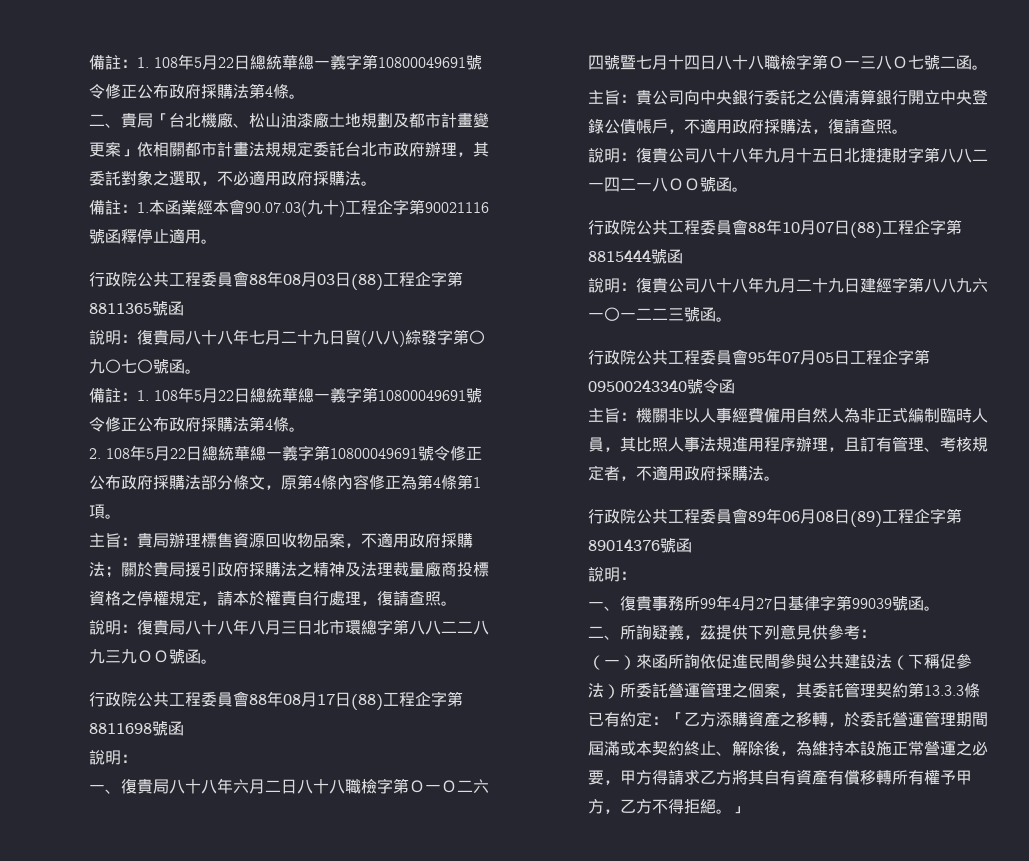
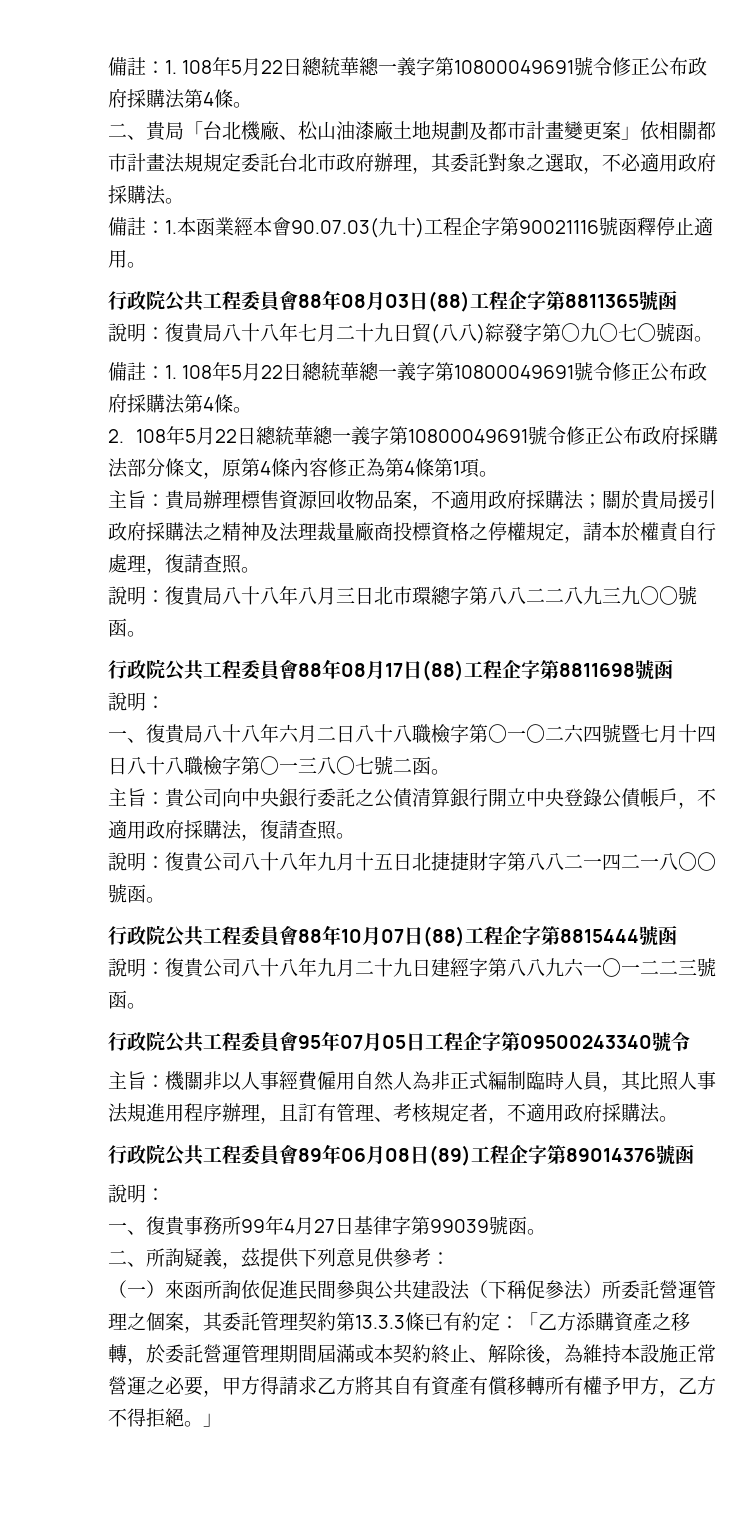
- 說明：復貴局八十八年八月三日北市環總字第八八二二八九三九ＯＯ號函。
+ 說明：復貴局八十八年八月三日北市環總字第八八二二八九三九〇〇號函。
- 一、復貴局八十八年六月二日八十八職檢字第Ｏ一Ｏ二六四號暨七月十四日八十八職檢字第Ｏ一三八Ｏ七號二函。
+ 一、復貴局八十八年六月二日八十八職檢字第〇一〇二六四號暨七月十四日八十八職檢字第〇一三八〇七號二函。
- 說明：復貴公司八十八年九月十五日北捷捷財字第八八二一四二一八ＯＯ號函。
+ 說明：復貴公司八十八年九月十五日北捷捷財字第八八二一四二一八〇〇號函。
- 行政院公共工程委員會95年07月05日工程企字第09500243340號令函
+ 行政院公共工程委員會95年07月05日工程企字第09500243340號令

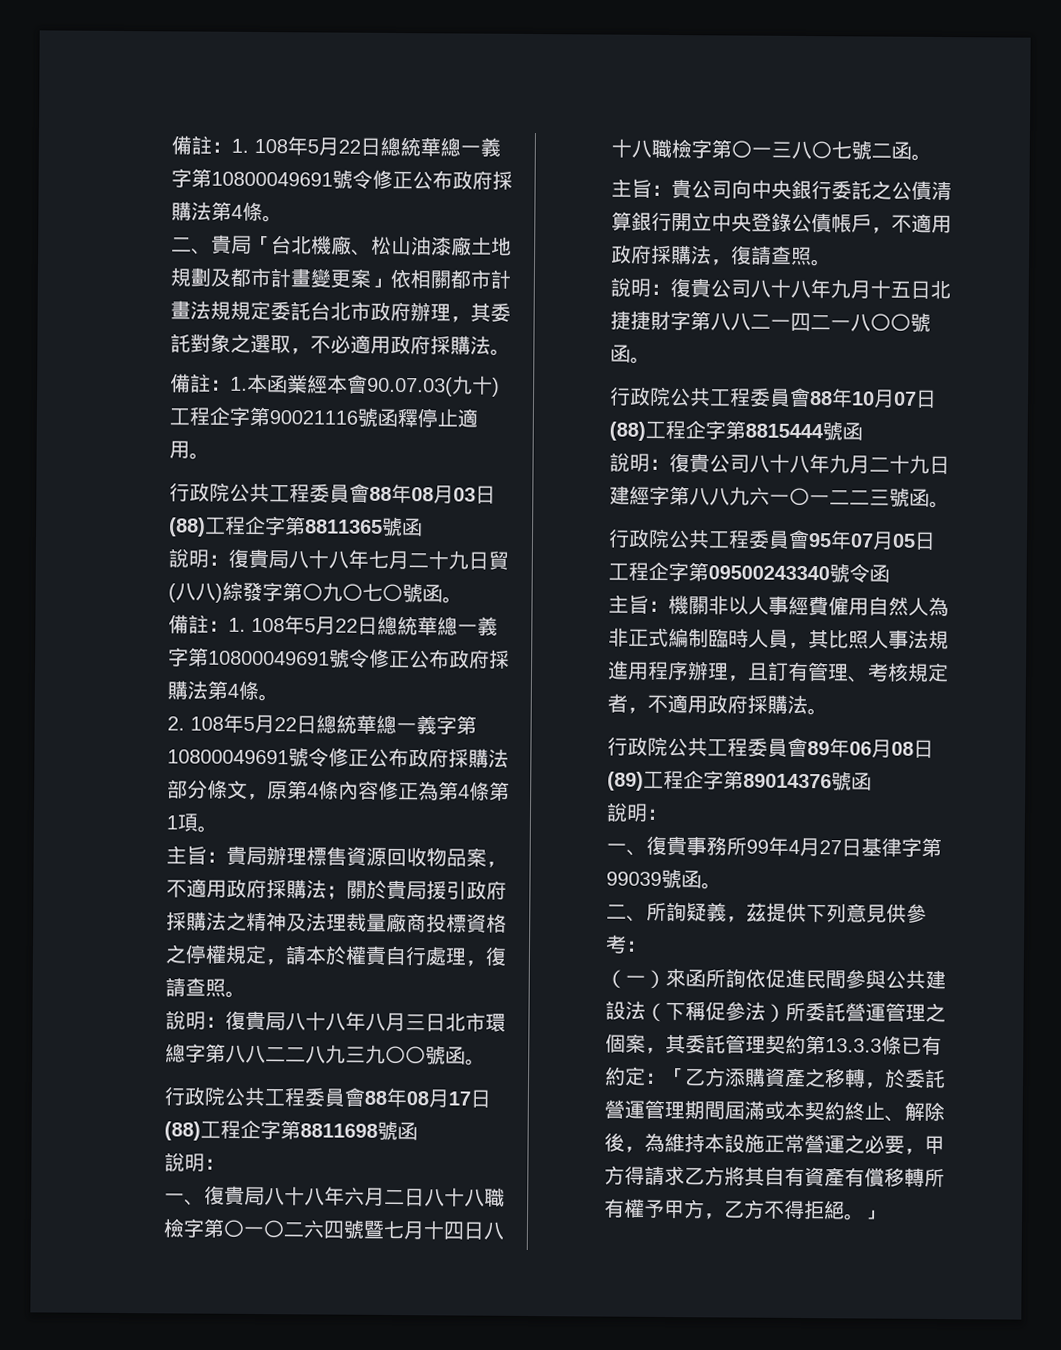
- 行政院公共工程委員會95年07月05日工程企字第09500243340號令
+ 行政院公共工程委員會95年07月05日工程企字第09500243340號令函

